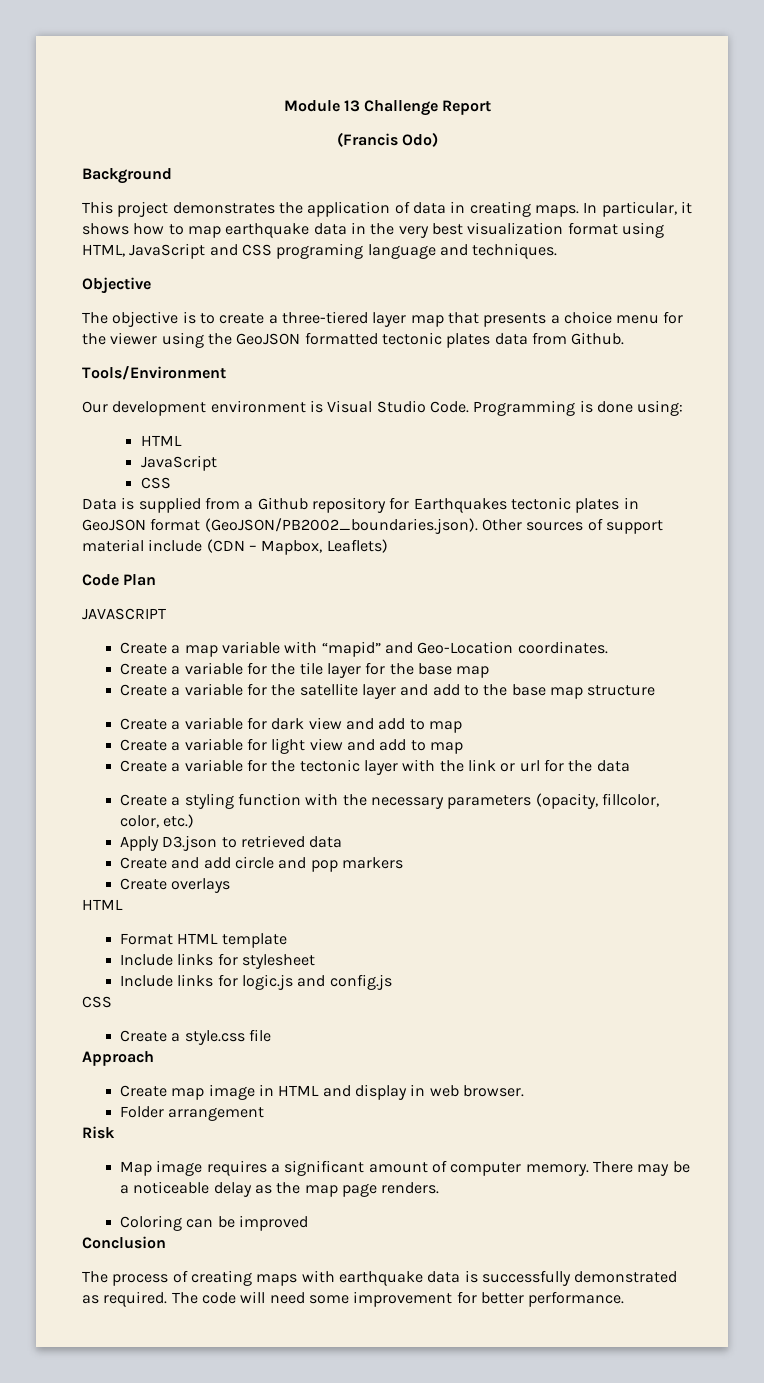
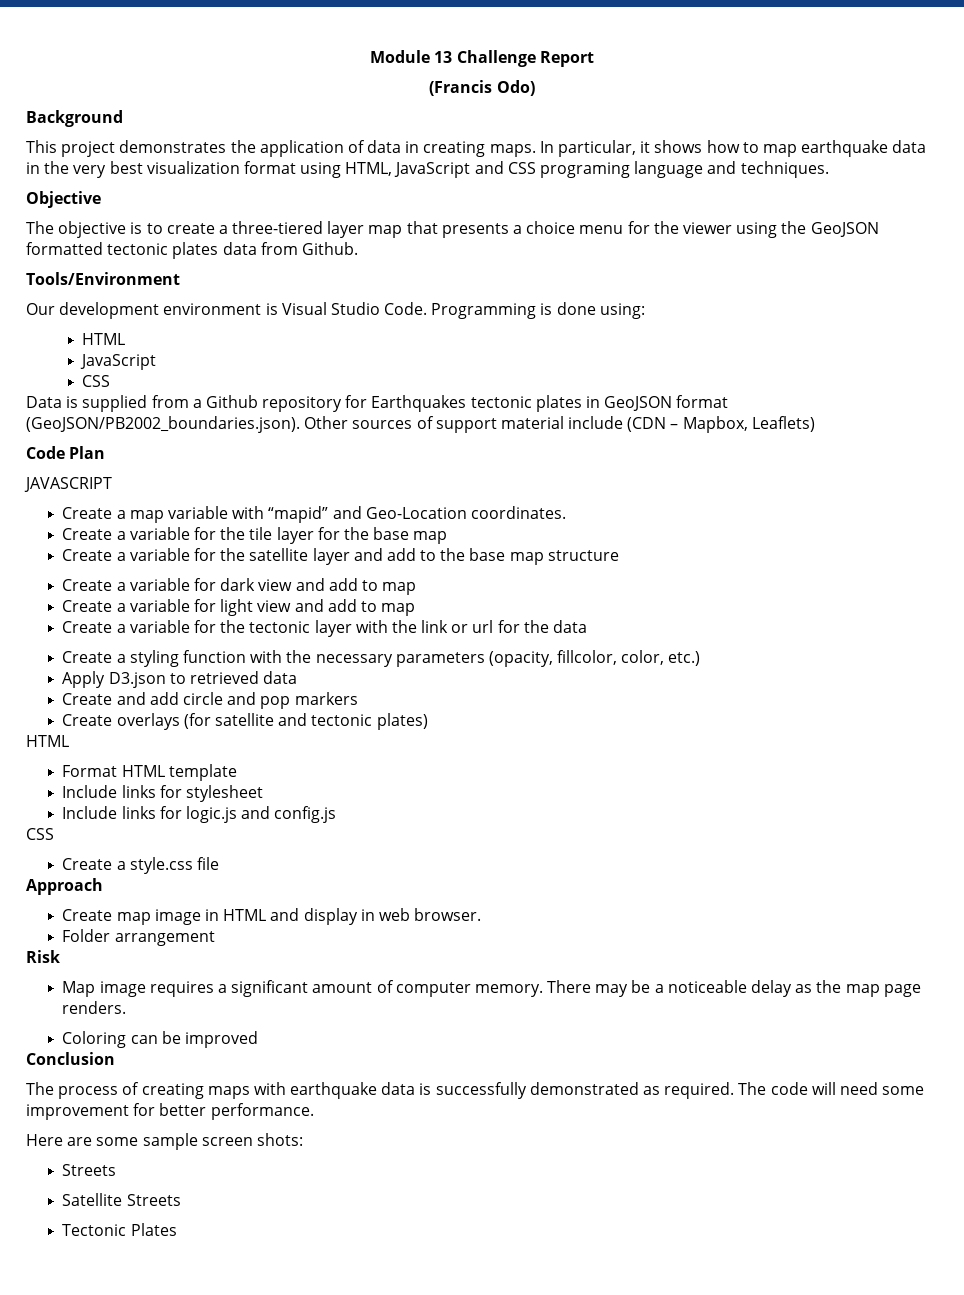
- Create overlays
+ Create overlays (for satellite and tectonic plates)
+ Here are some sample screen shots:
+ Streets
+ Satellite Streets
+ Tectonic Plates

